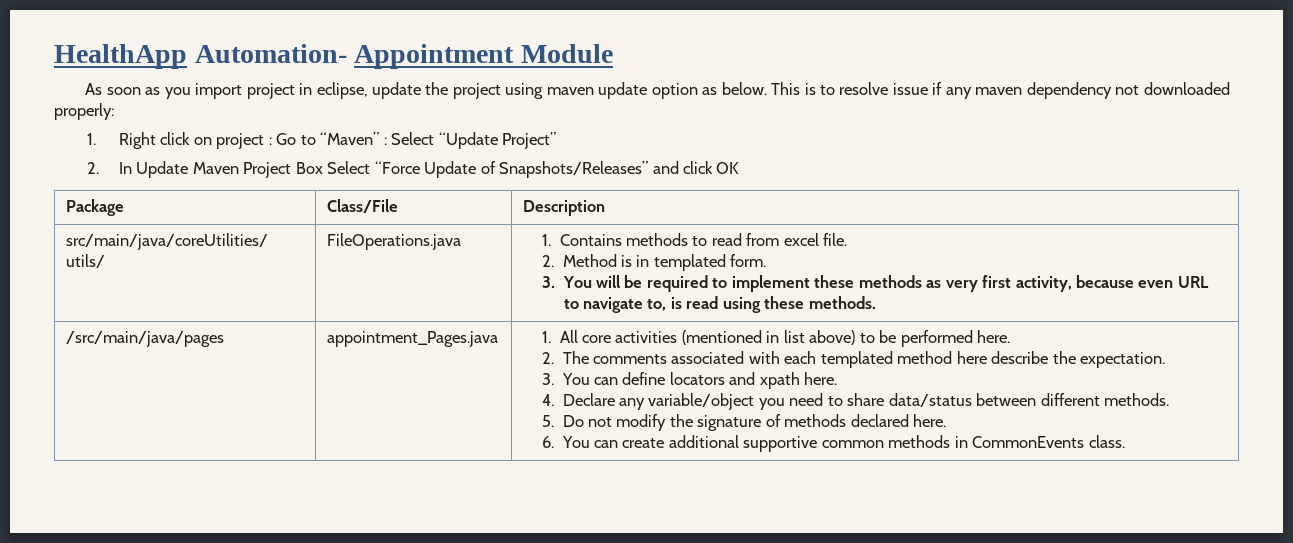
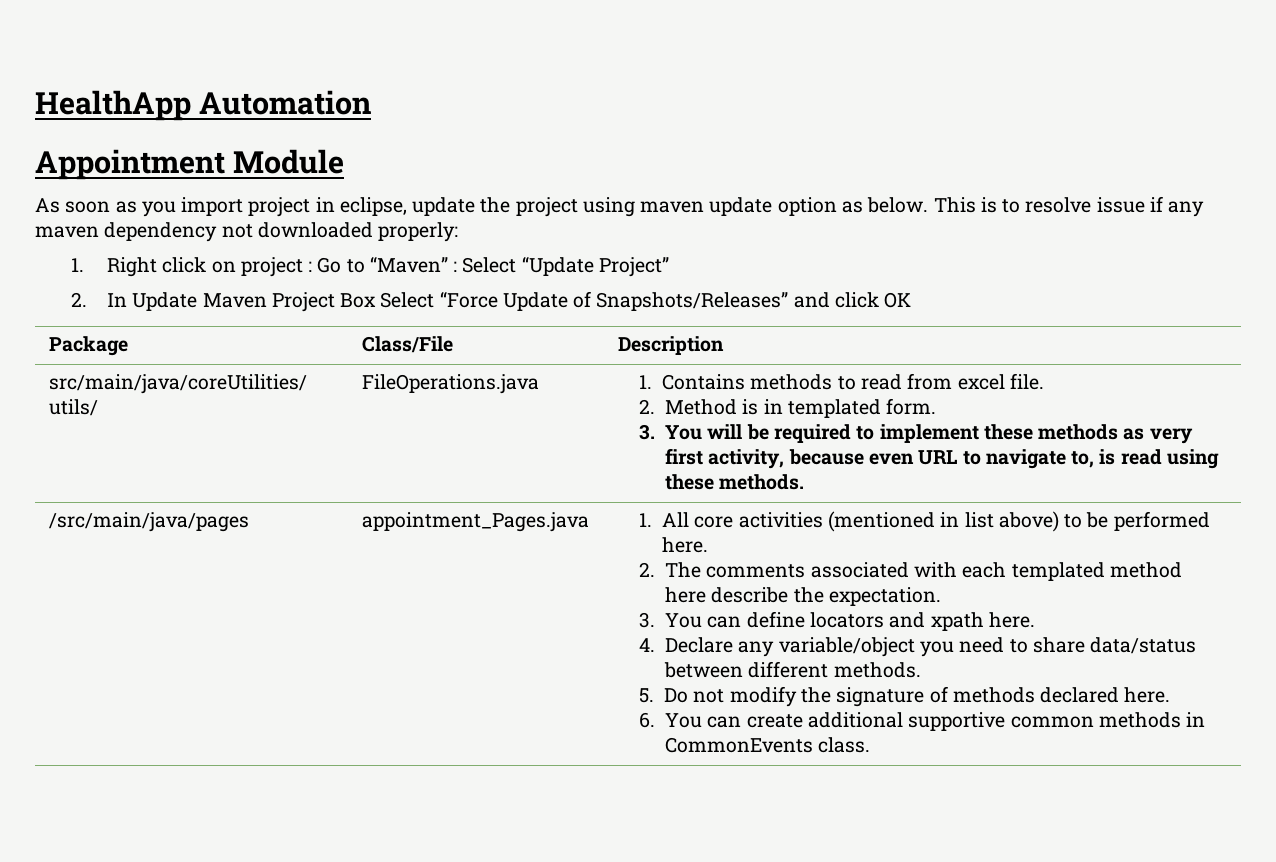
- HealthApp Automation- Appointment Module
+ HealthApp Automation
+ Appointment Module

